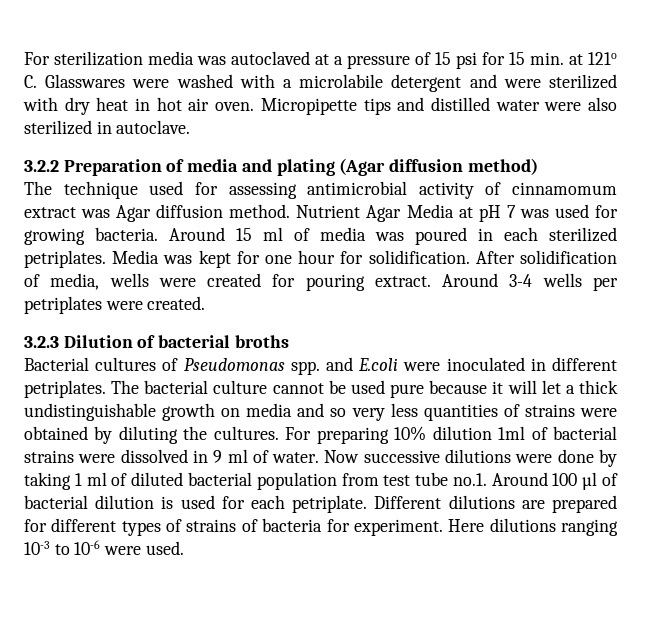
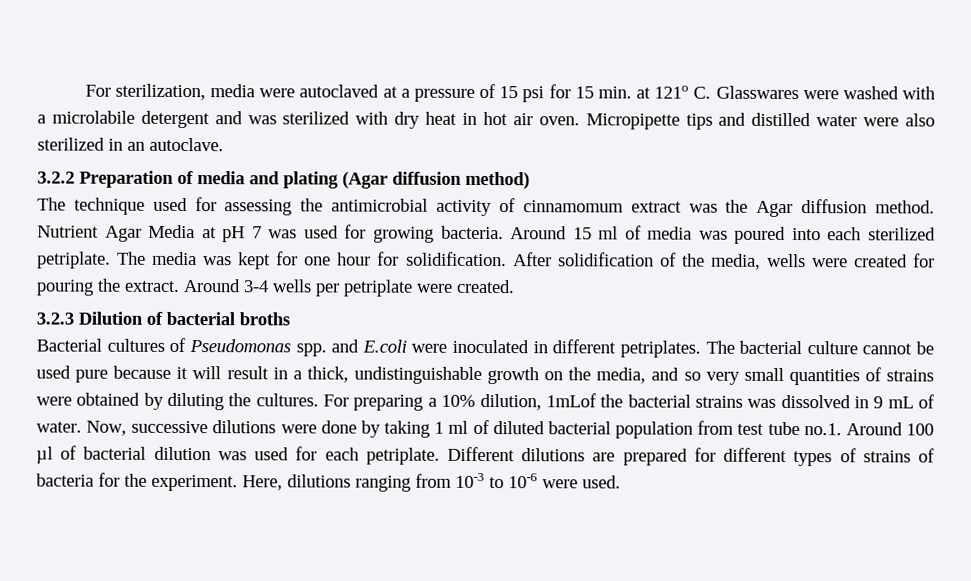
- For sterilization media was autoclaved at a pressure of 15 psi for 15 min. at 121o C. Glasswares were washed with a microlabile detergent and were sterilized with dry heat in hot air oven.
+ For sterilization, media were autoclaved at a pressure of 15 psi for 15 min. at 121o C. Glasswares were washed with a microlabile detergent and was sterilized with dry heat in hot air oven.
- Micropipette tips and distilled water were also sterilized in autoclave.
+ Micropipette tips and distilled water were also sterilized in an autoclave.
- The technique used for assessing antimicrobial activity of cinnamomum extract was Agar diffusion method.
+ The technique used for assessing the antimicrobial activity of cinnamomum extract was the Agar diffusion method.
- Around 15 ml of media was poured in each sterilized petriplates. Media was kept for one hour for solidification.
+ Around 15 ml of media was poured into each sterilized petriplate. The media was kept for one hour for solidification.
- After solidification of media, wells were created for pouring extract.
+ After solidification of the media, wells were created for pouring the extract.
- Around 3-4 wells per petriplates were created.
+ Around 3-4 wells per petriplate were created.
- The bacterial culture cannot be used pure because it will let a thick undistinguishable growth on media and so very less quantities of strains were obtained by diluting the cultures.
+ The bacterial culture cannot be used pure because it will result in a thick, undistinguishable growth on the media, and so very small quantities of strains were obtained by diluting the cultures.
- For preparing 10% dilution 1ml of bacterial strains were dissolved in 9 ml of water.
+ For preparing a 10% dilution, 1mLof the bacterial strains was dissolved in 9 mL of water.
- Now successive dilutions were done by taking 1 ml of diluted bacterial population from test tube no.1. Around 100 µl of bacterial dilution is used for each petriplate.
+ Now, successive dilutions were done by taking 1 ml of diluted bacterial population from test tube no.1. Around 100 µl of bacterial dilution was used for each petriplate.
- Different dilutions are prepared for different types of strains of bacteria for experiment. Here dilutions ranging 10-3 to 10-6 were used.
+ Different dilutions are prepared for different types of strains of bacteria for the experiment. Here, dilutions ranging from 10-3 to 10-6 were used.

